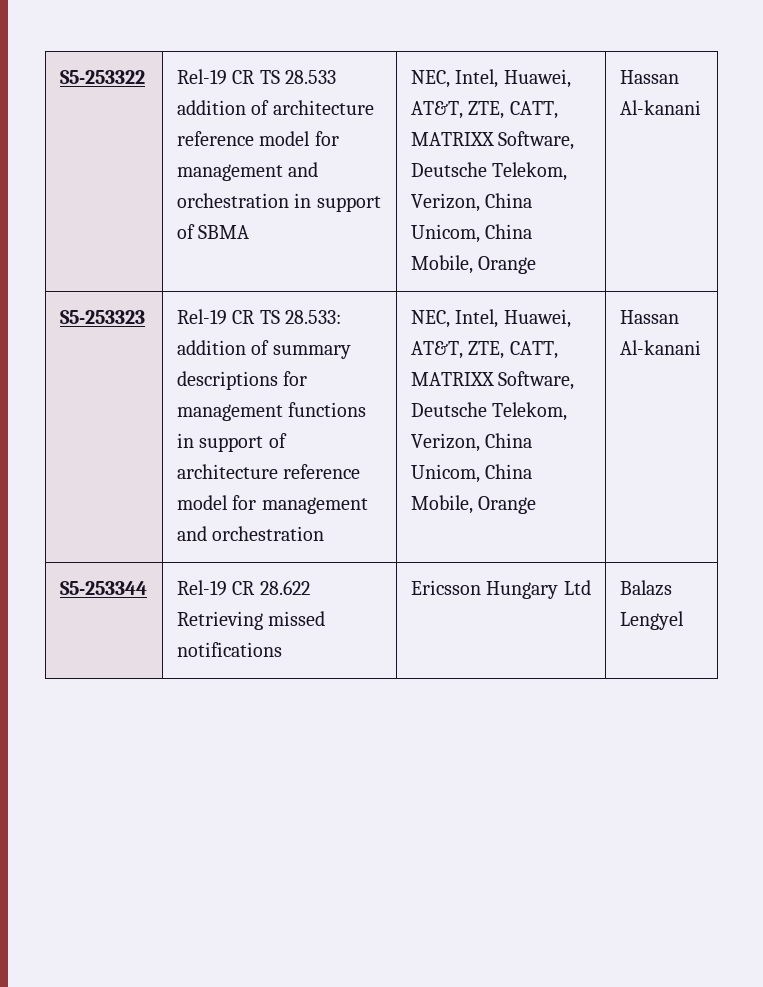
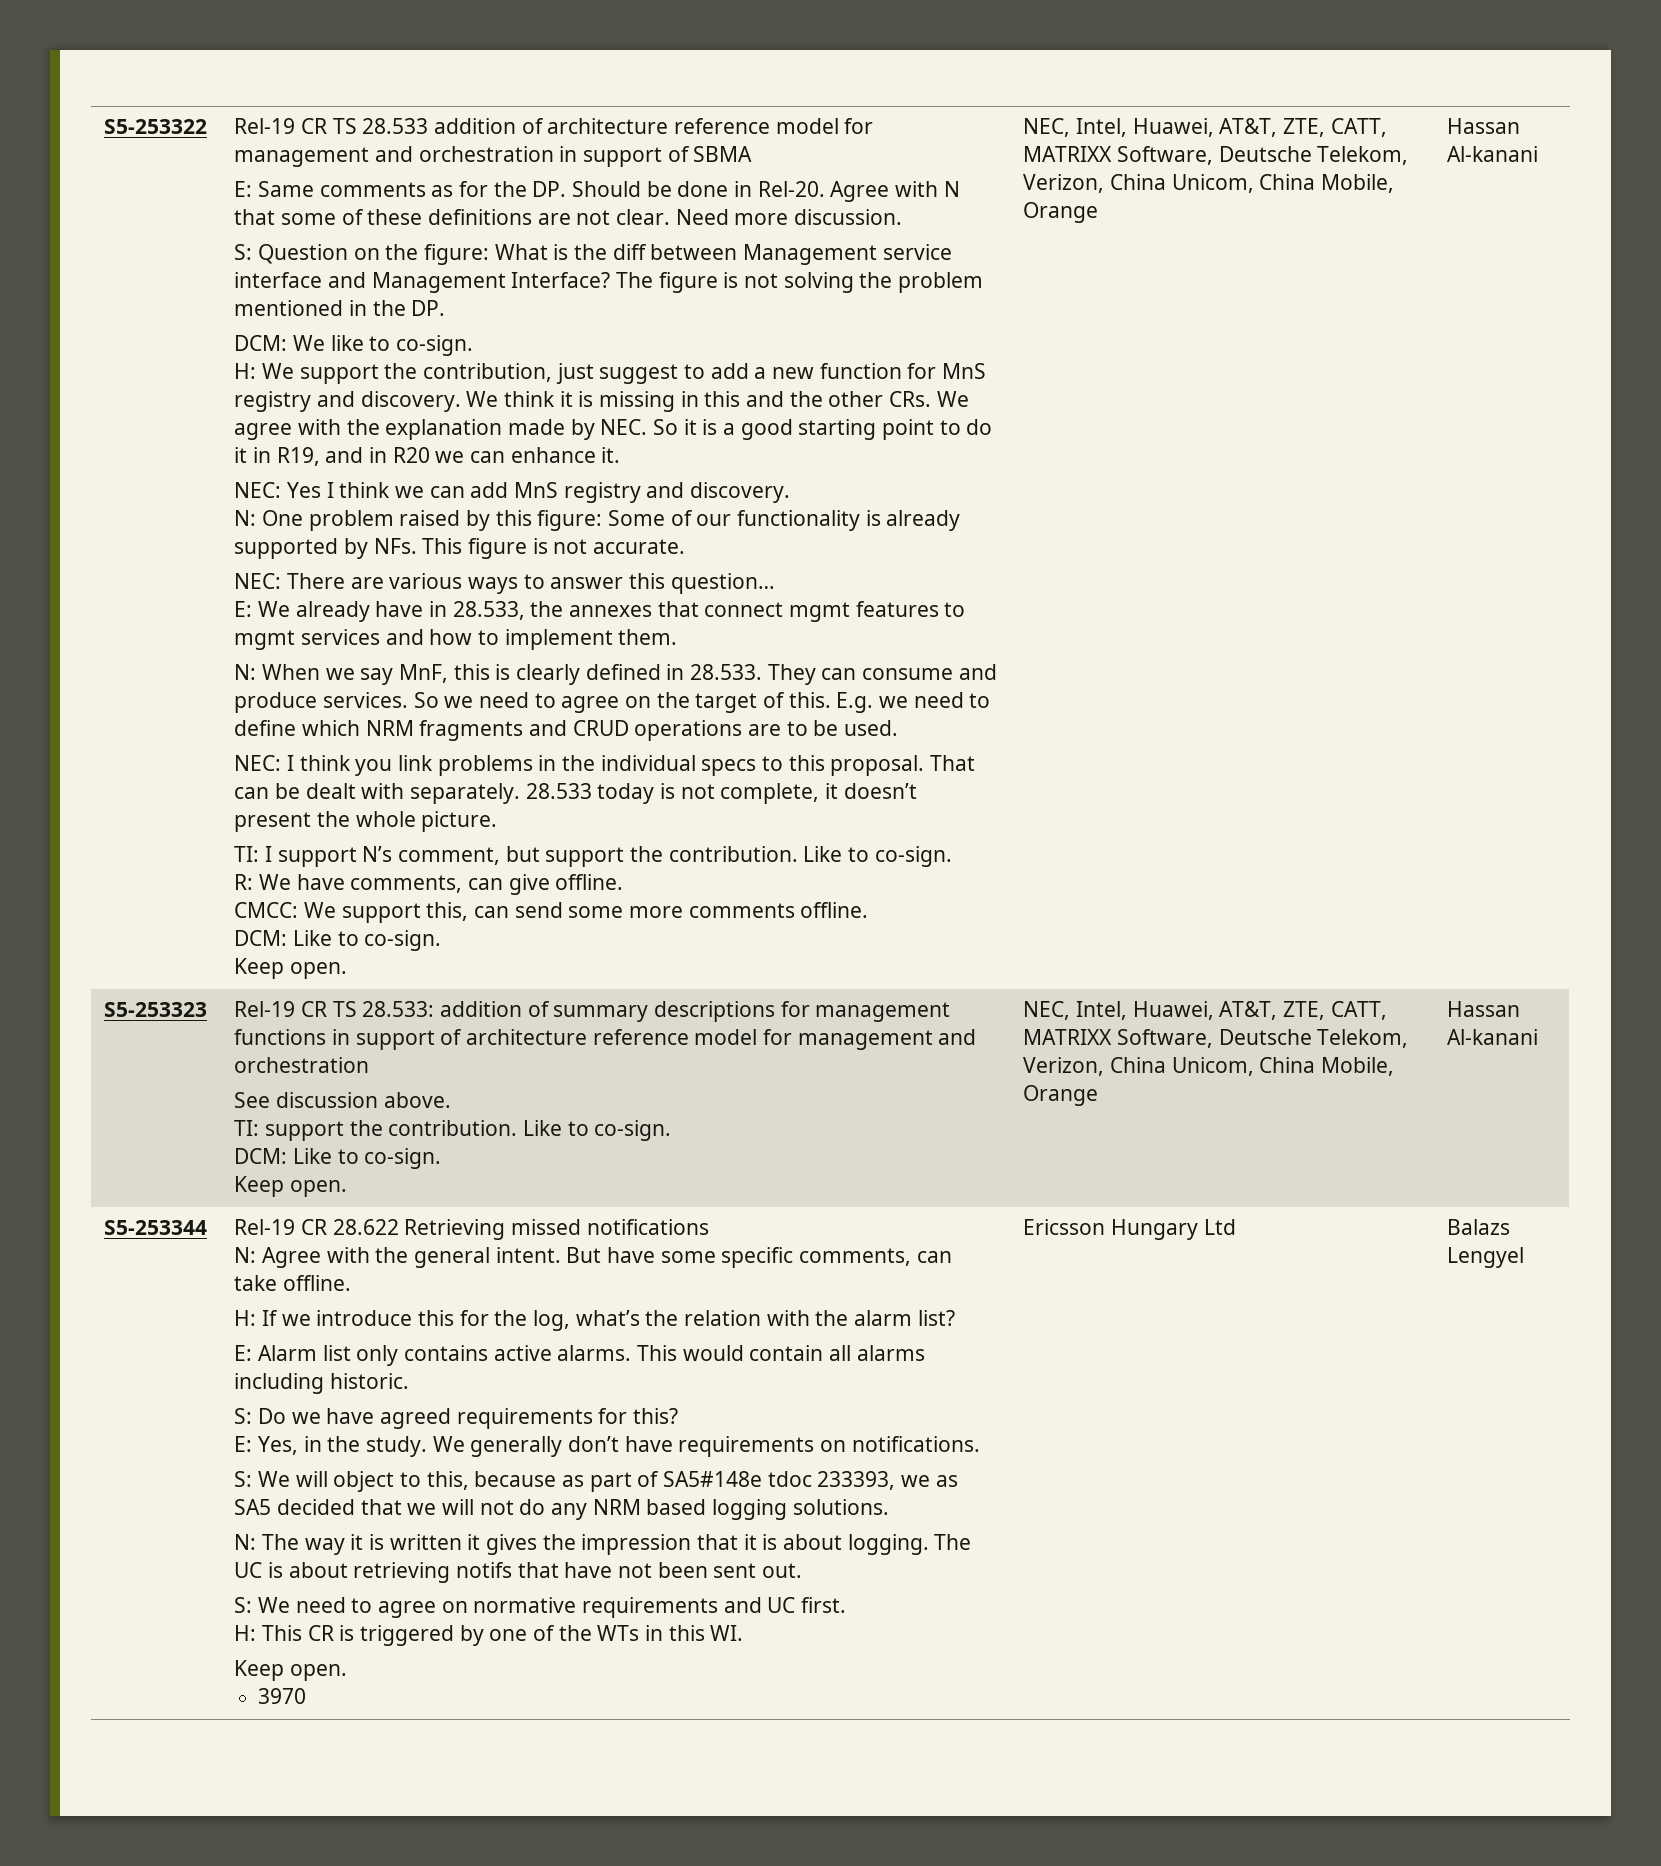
+ E: Same comments as for the DP. Should be done in Rel-20. Agree with N that some of these definitions are not clear. Need more discussion.
+ S: Question on the figure: What is the diff between Management service interface and Management Interface? The figure is not solving the problem mentioned in the DP.
+ DCM: We like to co-sign.
+ H: We support the contribution, just suggest to add a new function for MnS registry and discovery. We think it is missing in this and the other CRs. We agree with the explanation made by NEC. So it is a good starting point to do it in R19, and in R20 we can enhance it.
+ NEC: Yes I think we can add MnS registry and discovery.
+ N: One problem raised by this figure: Some of our functionality is already supported by NFs. This figure is not accurate.
+ NEC: There are various ways to answer this question…
+ E: We already have in 28.533, the annexes that connect mgmt features to mgmt services and how to implement them.
+ N: When we say MnF, this is clearly defined in 28.533. They can consume and produce services. So we need to agree on the target of this. E.g. we need to define which NRM fragments and CRUD operations are to be used.
+ NEC: I think you link problems in the individual specs to this proposal. That can be dealt with separately. 28.533 today is not complete, it doesn’t present the whole picture.
+ TI: I support N’s comment, but support the contribution. Like to co-sign.
+ R: We have comments, can give offline.
+ CMCC: We support this, can send some more comments offline.
+ DCM: Like to co-sign.
+ Keep open.
+ See discussion above.
+ TI: support the contribution. Like to co-sign.
+ DCM: Like to co-sign.
+ Keep open.
+ N: Agree with the general intent. But have some specific comments, can take offline.
+ H: If we introduce this for the log, what’s the relation with the alarm list?
+ E: Alarm list only contains active alarms. This would contain all alarms including historic.
+ S: Do we have agreed requirements for this?
+ E: Yes, in the study. We generally don’t have requirements on notifications.
+ S: We will object to this, because as part of SA5#148e tdoc 233393, we as SA5 decided that we will not do any NRM based logging solutions.
+ N: The way it is written it gives the impression that it is about logging. The UC is about retrieving notifs that have not been sent out.
+ S: We need to agree on normative requirements and UC first.
+ H: This CR is triggered by one of the WTs in this WI.
+ Keep open.
+ 3970

